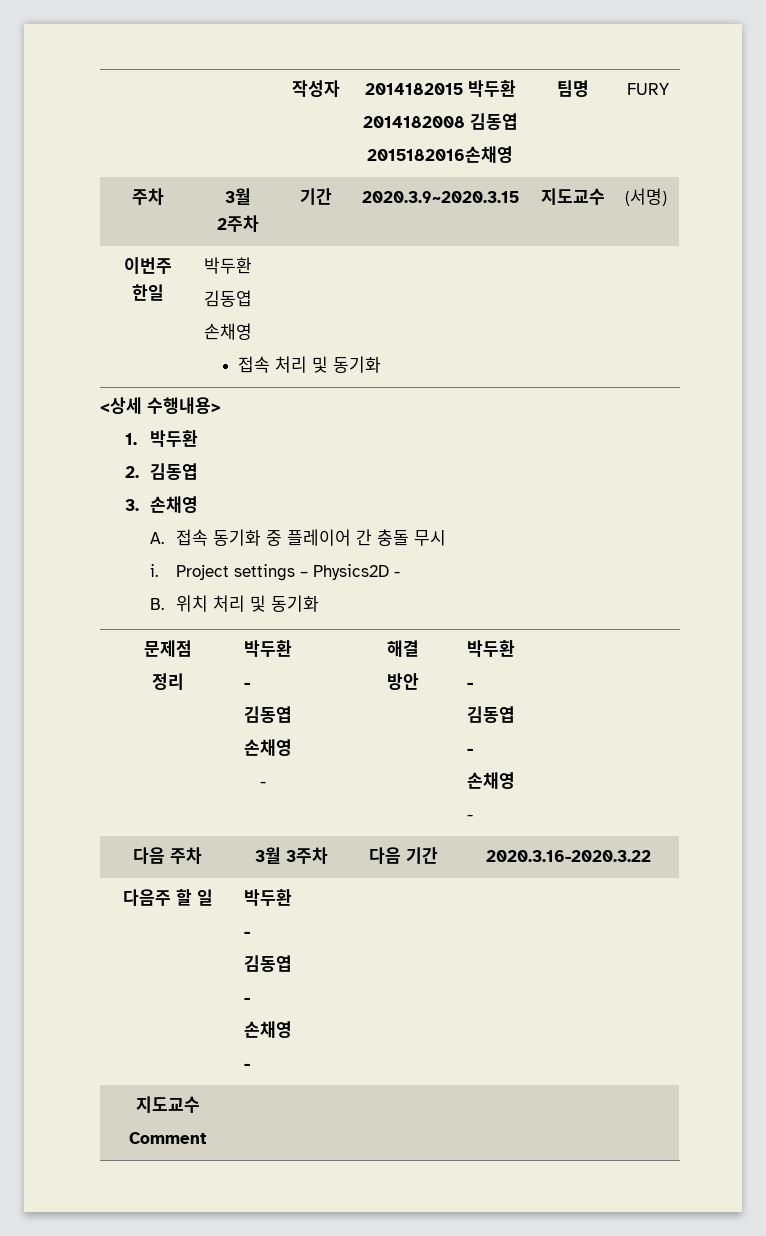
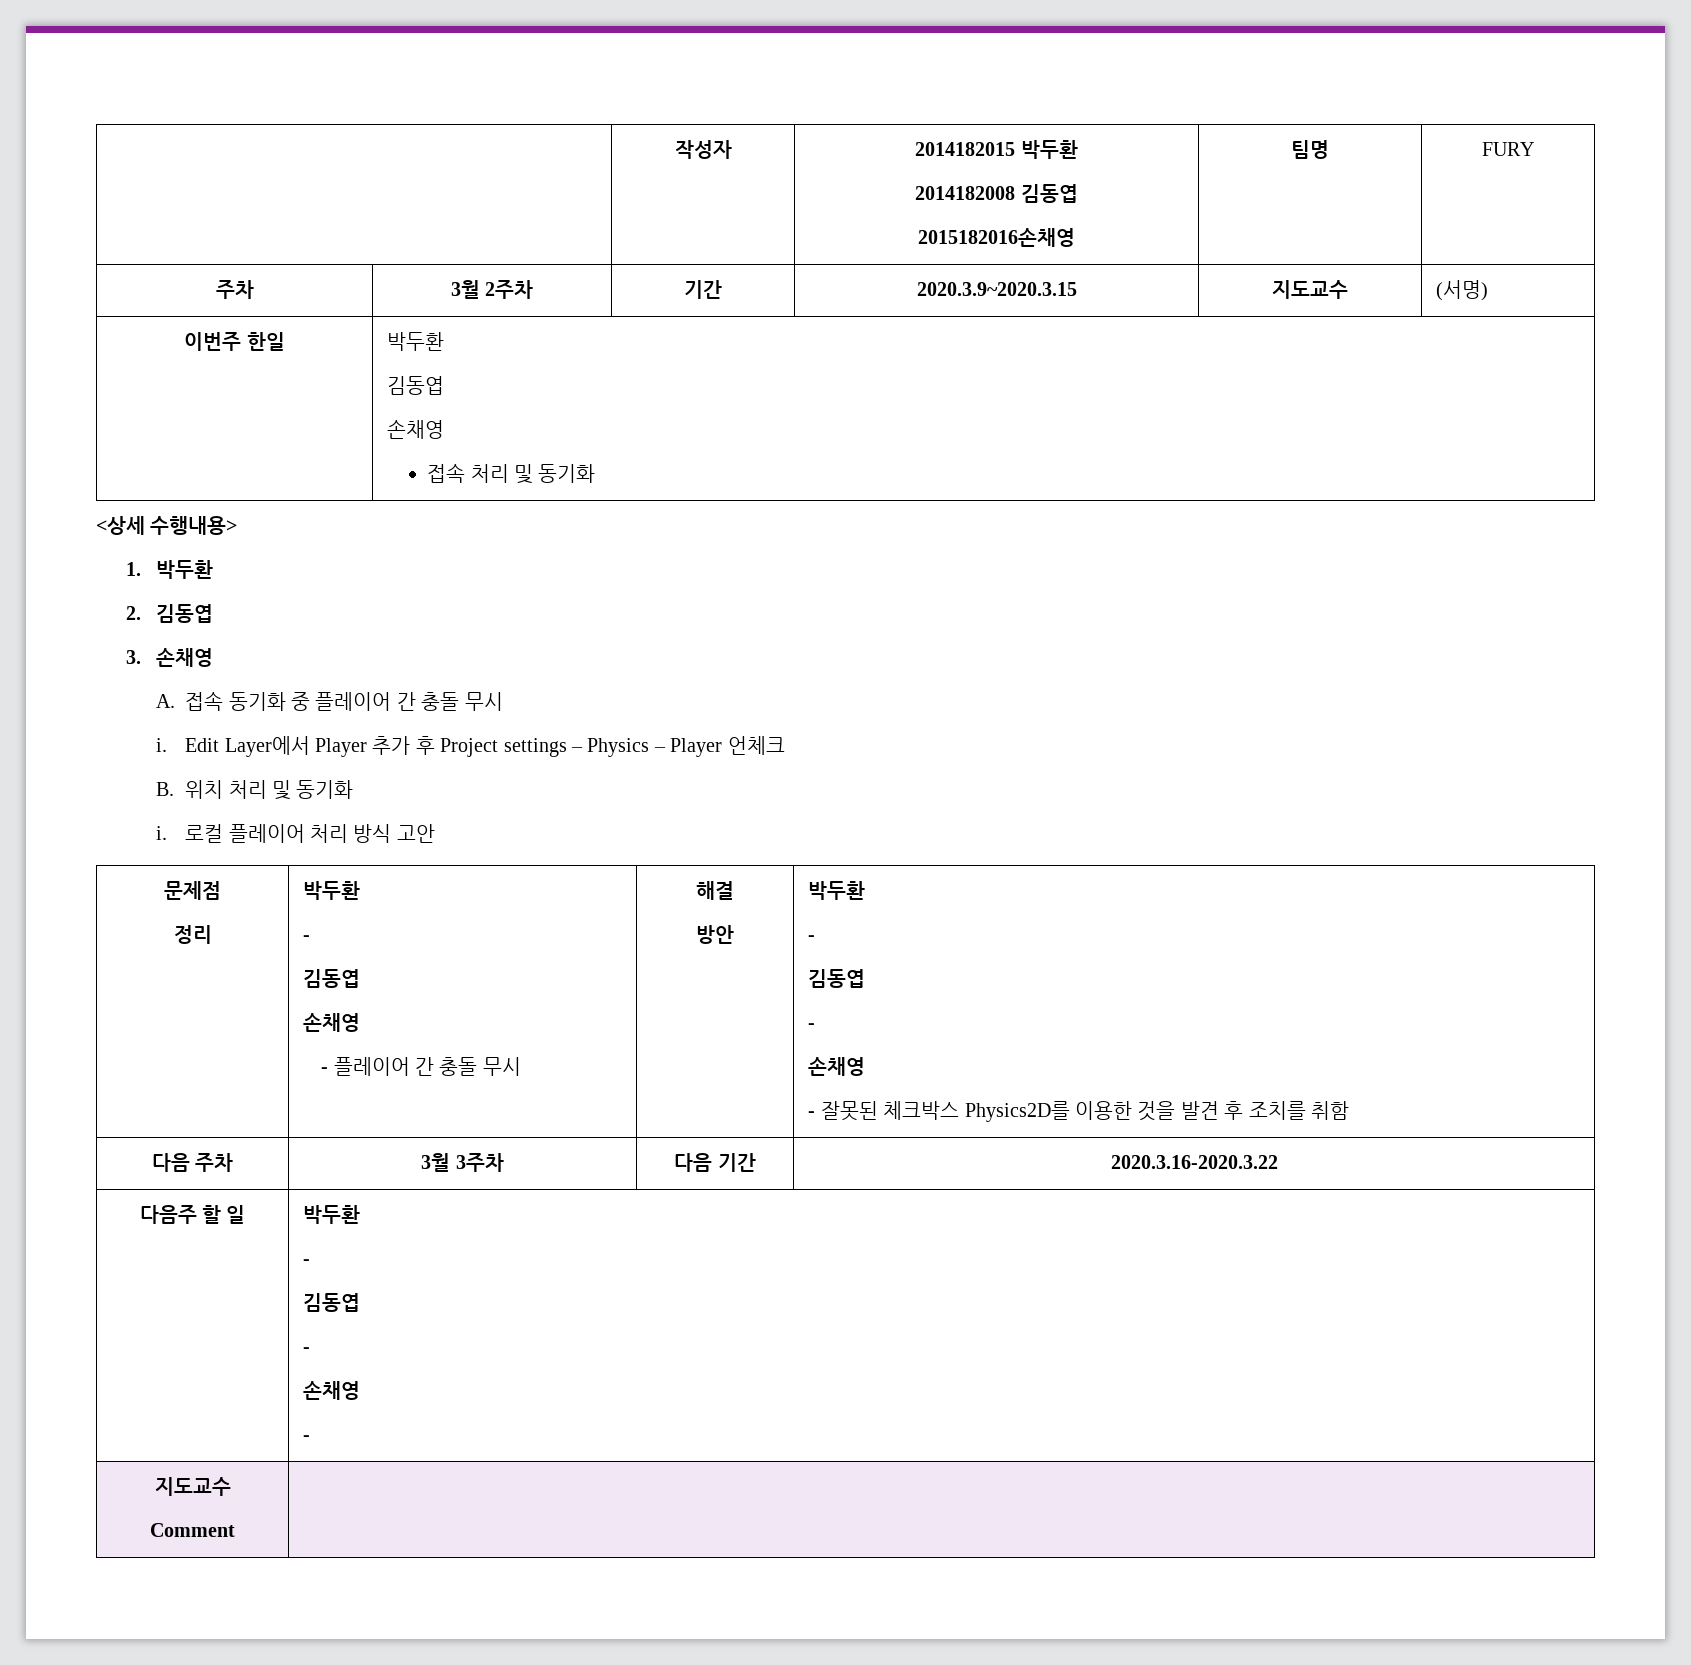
- Project settings – Physics2D -
+ Edit Layer에서 Player 추가 후 Project settings – Physics – Player 언체크
+ i. 로컬 플레이어 처리 방식 고안
  문제점
  정리 | 박두환
  -
  김동엽
  손채영
- - | 해결
+ - 플레이어 간 충돌 무시 | 해결
  방안 | 박두환
  -
  김동엽
  -
  손채영
- -
+ - 잘못된 체크박스 Physics2D를 이용한 것을 발견 후 조치를 취함

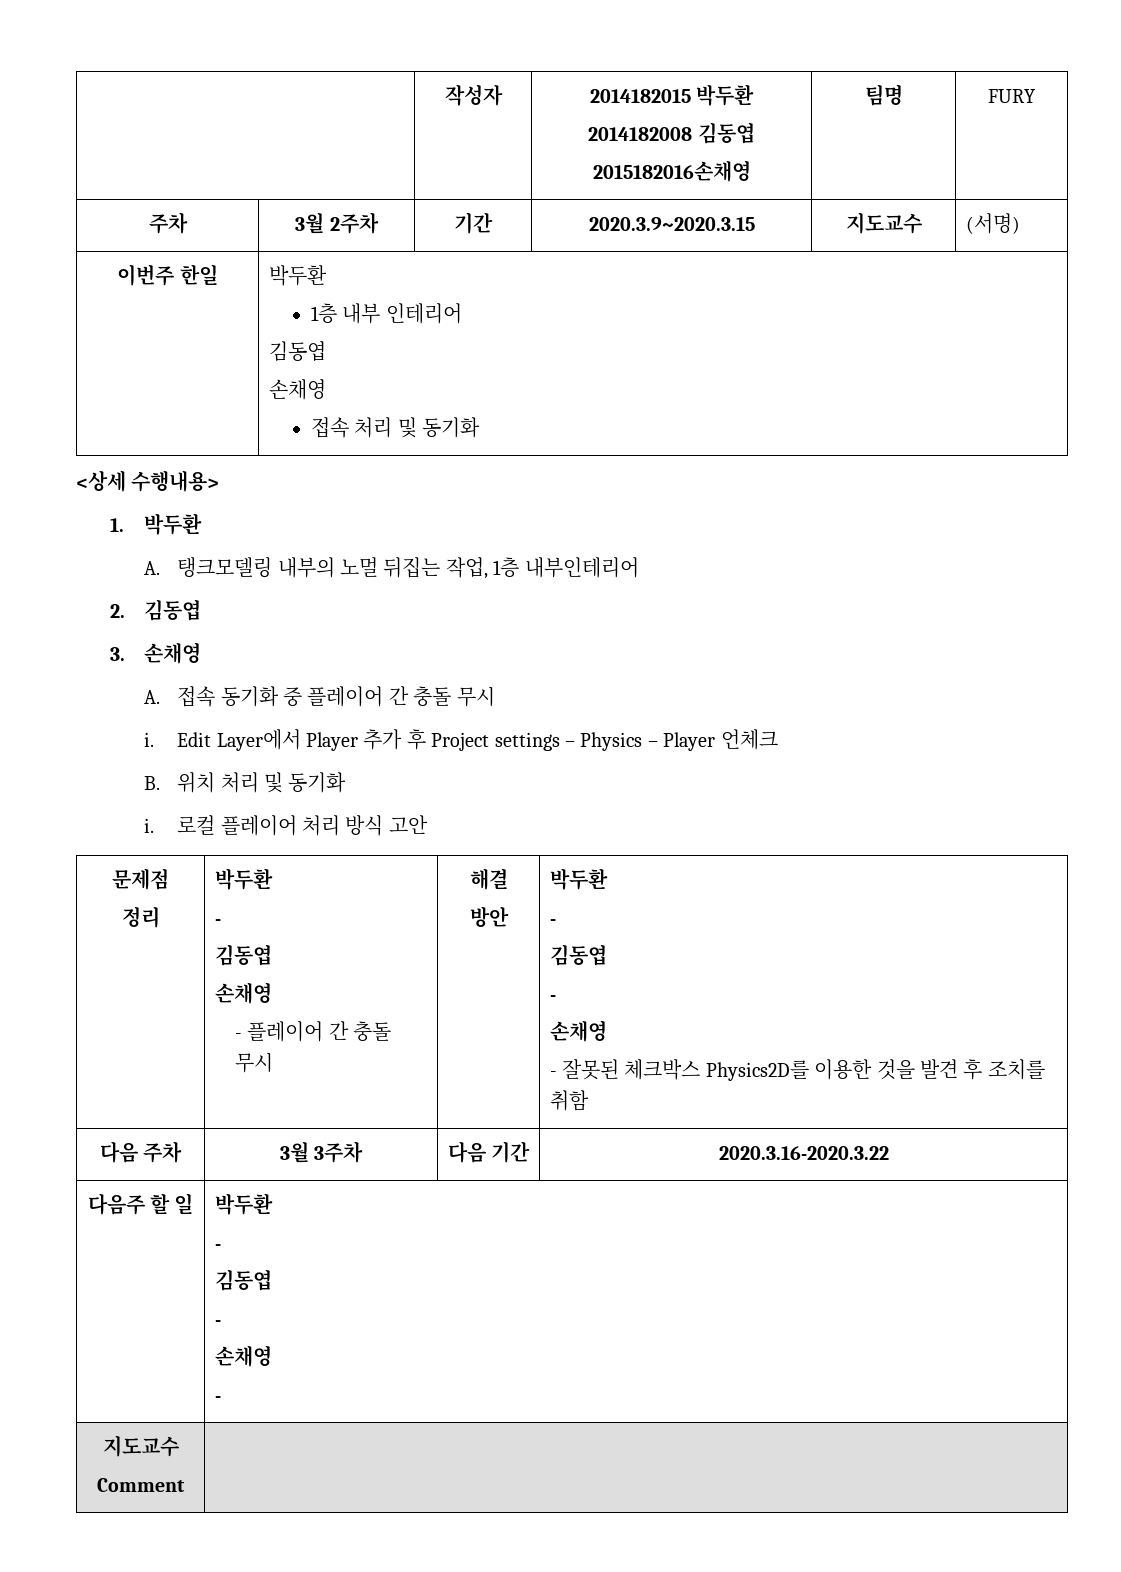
  이번주 한일 | 박두환
+ 1층 내부 인테리어
+ A. 탱크모델링 내부의 노멀 뒤집는 작업, 1층 내부인테리어

